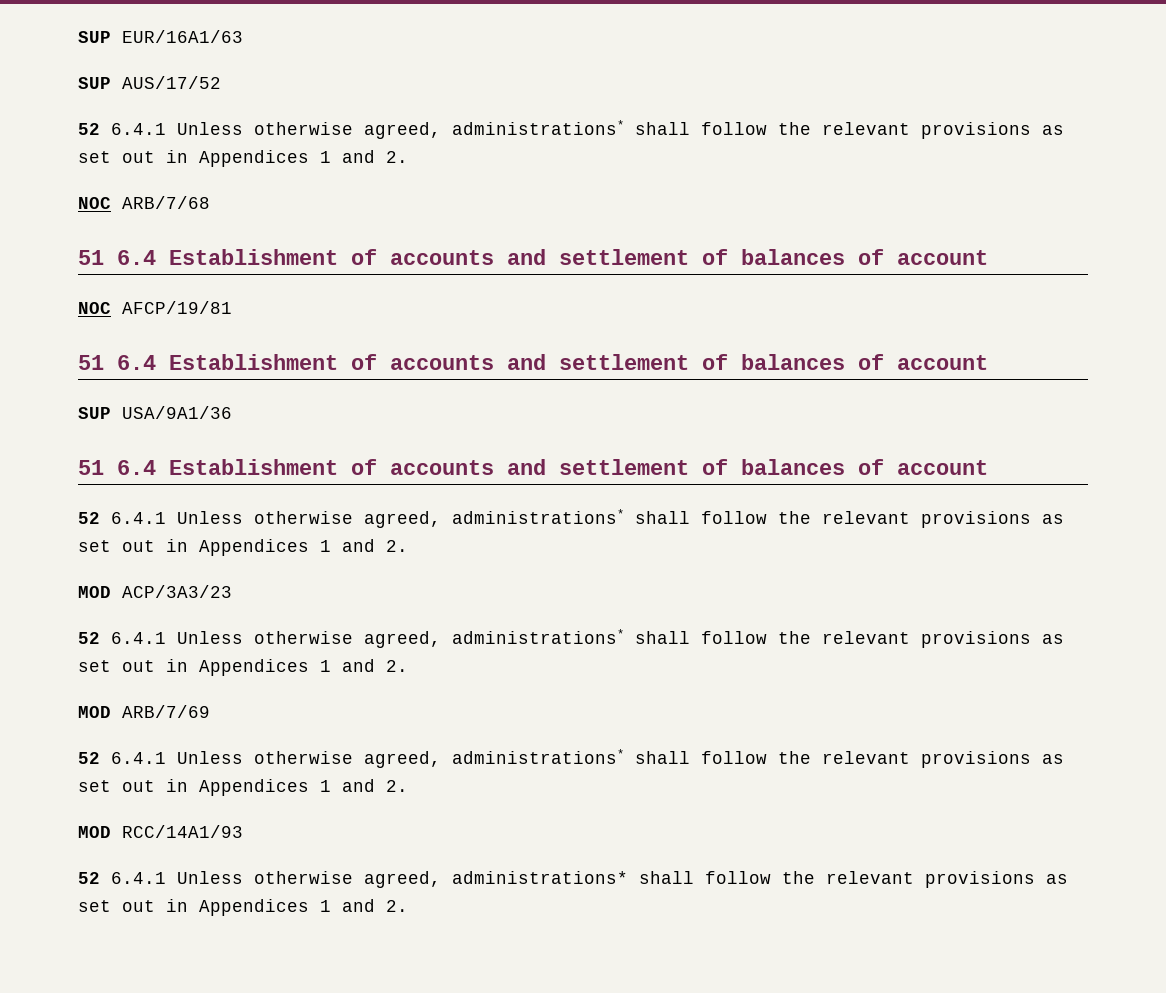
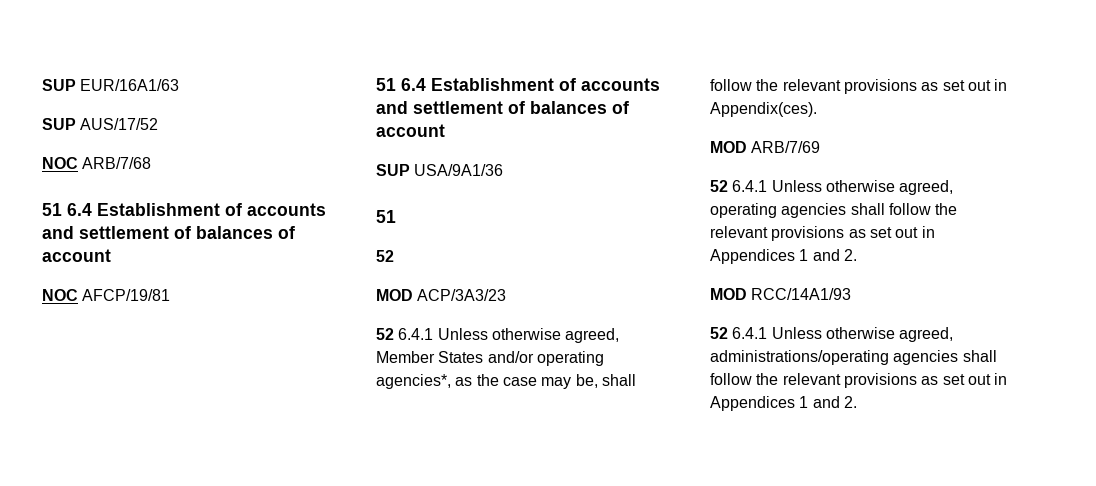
  SUP AUS/17/52
- 52 6.4.1 Unless otherwise agreed, administrations* shall follow the relevant provisions as set out in Appendices 1 and 2.
  SUP USA/9A1/36
- 51 6.4 Establishment of accounts and settlement of balances of account
- 52 6.4.1 Unless otherwise agreed, administrations* shall follow the relevant provisions as set out in Appendices 1 and 2.
+ 51
+ 52
  MOD ACP/3A3/23
- 52 6.4.1 Unless otherwise agreed, administrations* shall follow the relevant provisions as set out in Appendices 1 and 2.
+ 52 6.4.1 Unless otherwise agreed, Member States and/or operating agencies*, as the case may be, shall follow the relevant provisions as set out in Appendix(ces).
  MOD ARB/7/69
- 52 6.4.1 Unless otherwise agreed, administrations* shall follow the relevant provisions as set out in Appendices 1 and 2.
+ 52 6.4.1 Unless otherwise agreed, operating agencies shall follow the relevant provisions as set out in Appendices 1 and 2.
  MOD RCC/14A1/93
- 52 6.4.1 Unless otherwise agreed, administrations* shall follow the relevant provisions as set out in Appendices 1 and 2.
+ 52 6.4.1 Unless otherwise agreed, administrations/operating agencies shall follow the relevant provisions as set out in Appendices 1 and 2.

